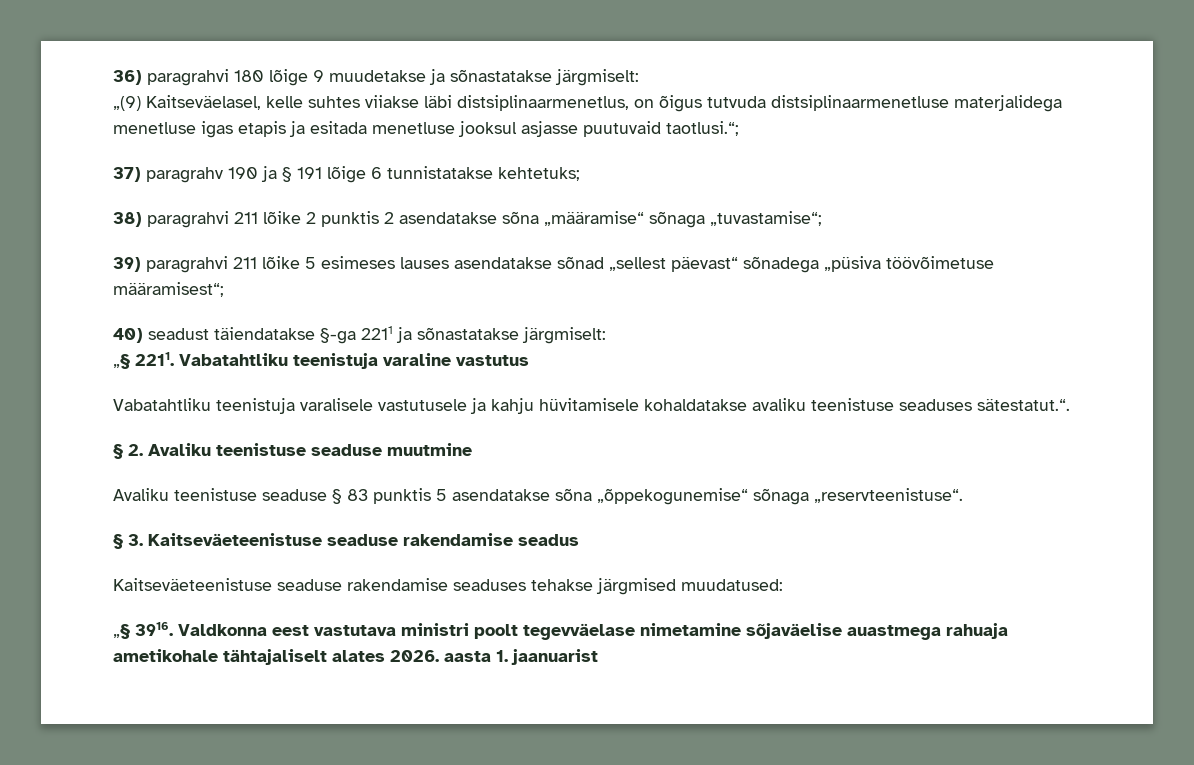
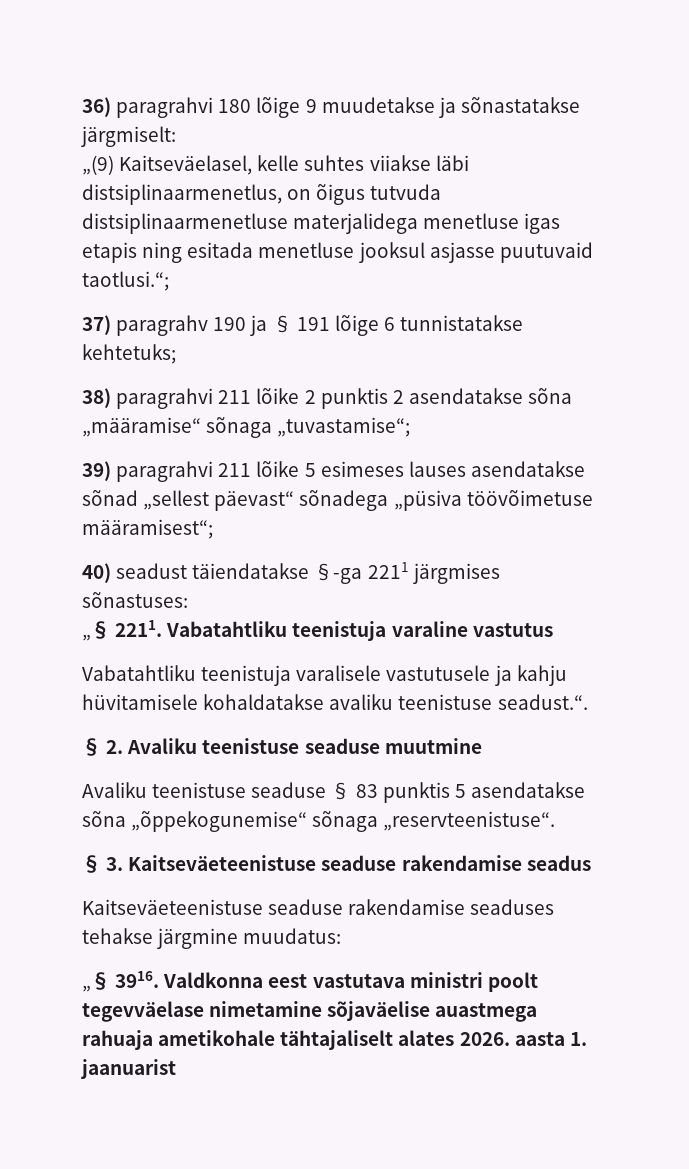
- „(9) Kaitseväelasel, kelle suhtes viiakse läbi distsiplinaarmenetlus, on õigus tutvuda distsiplinaarmenetluse materjalidega menetluse igas etapis ja esitada menetluse jooksul asjasse puutuvaid taotlusi.“;
+ „(9) Kaitseväelasel, kelle suhtes viiakse läbi distsiplinaarmenetlus, on õigus tutvuda distsiplinaarmenetluse materjalidega menetluse igas etapis ning esitada menetluse jooksul asjasse puutuvaid taotlusi.“;
- 40) seadust täiendatakse §-ga 2211 ja sõnastatakse järgmiselt:
+ 40) seadust täiendatakse §-ga 2211 järgmises sõnastuses:
- Vabatahtliku teenistuja varalisele vastutusele ja kahju hüvitamisele kohaldatakse avaliku teenistuse seaduses sätestatut.“.
+ Vabatahtliku teenistuja varalisele vastutusele ja kahju hüvitamisele kohaldatakse avaliku teenistuse seadust.“.
- Kaitseväeteenistuse seaduse rakendamise seaduses tehakse järgmised muudatused:
+ Kaitseväeteenistuse seaduse rakendamise seaduses tehakse järgmine muudatus:

